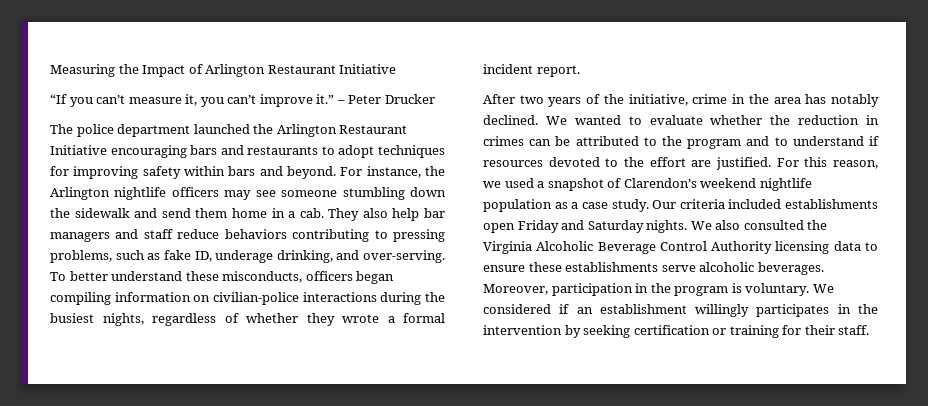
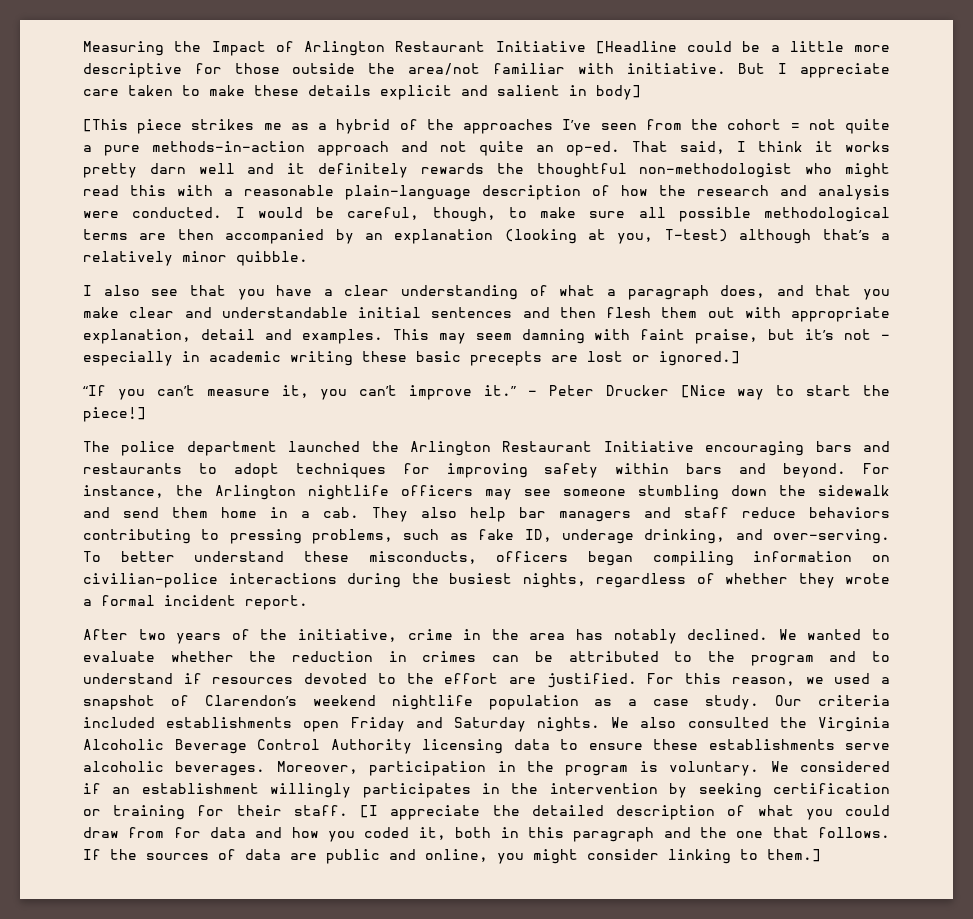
- Measuring the Impact of Arlington Restaurant Initiative
+ Measuring the Impact of Arlington Restaurant Initiative [Headline could be a little more descriptive for those outside the area/not familiar with initiative. But I appreciate care taken to make these details explicit and salient in body]
+ [This piece strikes me as a hybrid of the approaches I’ve seen from the cohort = not quite a pure methods-in-action approach and not quite an op-ed. That said, I think it works pretty darn well and it definitely rewards the thoughtful non-methodologist who might read this with a reasonable plain-language description of how the research and analysis were conducted. I would be careful, though, to make sure all possible methodological terms are then accompanied by an explanation (looking at you, T-test) although that’s a relatively minor quibble.
+ I also see that you have a clear understanding of what a paragraph does, and that you make clear and understandable initial sentences and then flesh them out with appropriate explanation, detail and examples. This may seem damning with faint praise, but it’s not – especially in academic writing these basic precepts are lost or ignored.]
- – Peter Drucker
+ – Peter Drucker [Nice way to start the piece!]
+ [I appreciate the detailed description of what you could draw from for data and how you coded it, both in this paragraph and the one that follows. If the sources of data are public and online, you might consider linking to them.]

